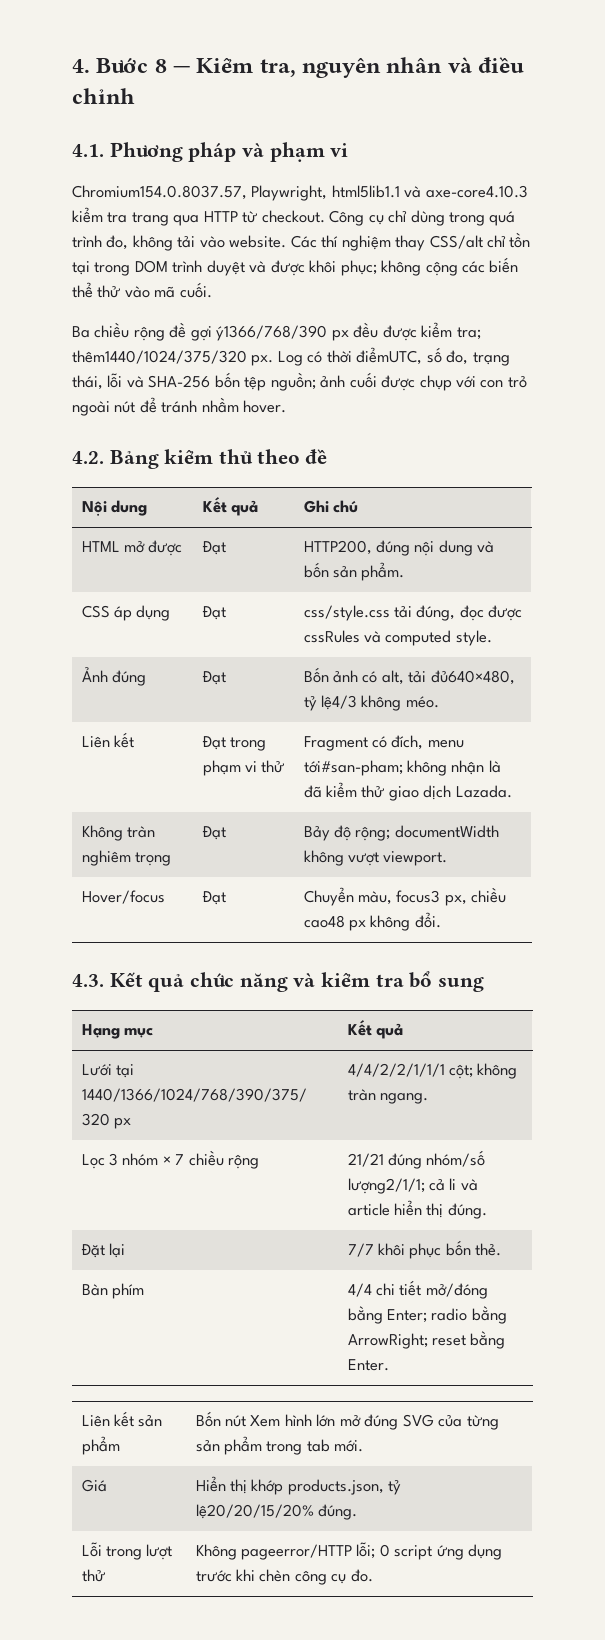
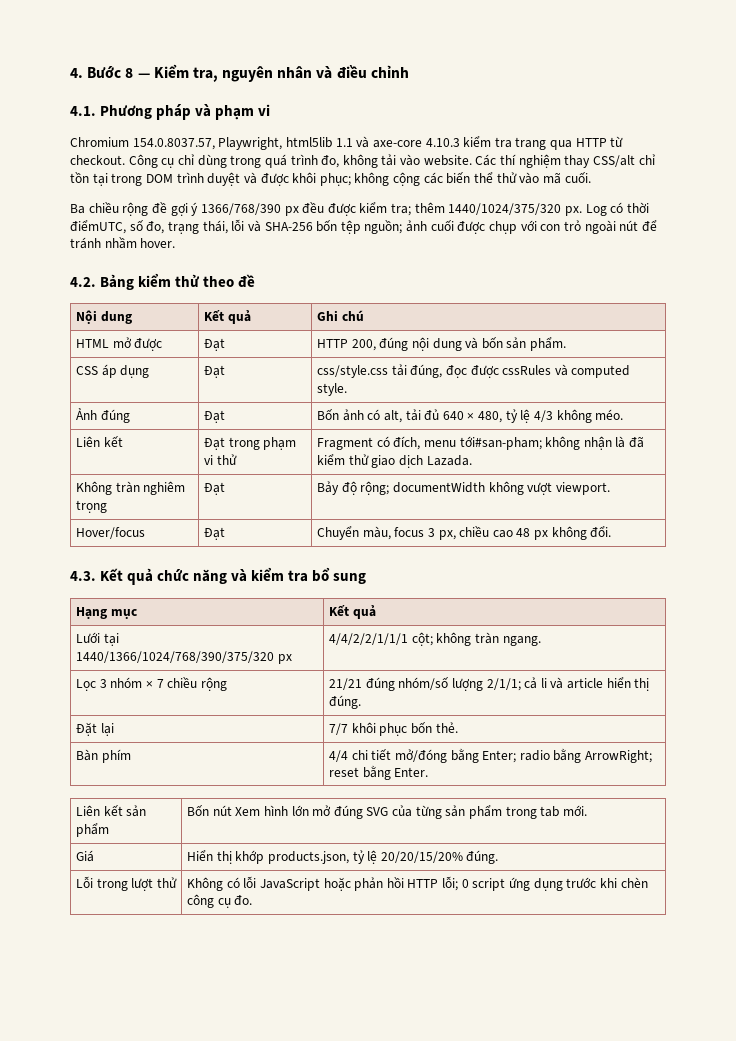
- Chromium154.0.8037.57, Playwright, html5lib1.1 và axe-core4.10.3 kiểm tra trang qua HTTP từ checkout.
+ Chromium 154.0.8037.57, Playwright, html5lib 1.1 và axe-core 4.10.3 kiểm tra trang qua HTTP từ checkout.
- Ba chiều rộng đề gợi ý1366/768/390 px đều được kiểm tra; thêm1440/1024/375/320 px.
+ Ba chiều rộng đề gợi ý 1366/768/390 px đều được kiểm tra; thêm 1440/1024/375/320 px.
- HTML mở được | Đạt | HTTP200, đúng nội dung và bốn sản phẩm.
+ HTML mở được | Đạt | HTTP 200, đúng nội dung và bốn sản phẩm.
- Ảnh đúng | Đạt | Bốn ảnh có alt, tải đủ640×480, tỷ lệ4/3 không méo.
+ Ảnh đúng | Đạt | Bốn ảnh có alt, tải đủ 640 × 480, tỷ lệ 4/3 không méo.
- Hover/focus | Đạt | Chuyển màu, focus3 px, chiều cao48 px không đổi.
+ Hover/focus | Đạt | Chuyển màu, focus 3 px, chiều cao 48 px không đổi.
- Lọc 3 nhóm × 7 chiều rộng | 21/21 đúng nhóm/số lượng2/1/1; cả li và article hiển thị đúng.
+ Lọc 3 nhóm × 7 chiều rộng | 21/21 đúng nhóm/số lượng 2/1/1; cả li và article hiển thị đúng.
- Giá | Hiển thị khớp products.json, tỷ lệ20/20/15/20% đúng.
+ Giá | Hiển thị khớp products.json, tỷ lệ 20/20/15/20% đúng.
- Lỗi trong lượt thử | Không pageerror/HTTP lỗi; 0 script ứng dụng trước khi chèn công cụ đo.
+ Lỗi trong lượt thử | Không có lỗi JavaScript hoặc phản hồi HTTP lỗi; 0 script ứng dụng trước khi chèn công cụ đo.

